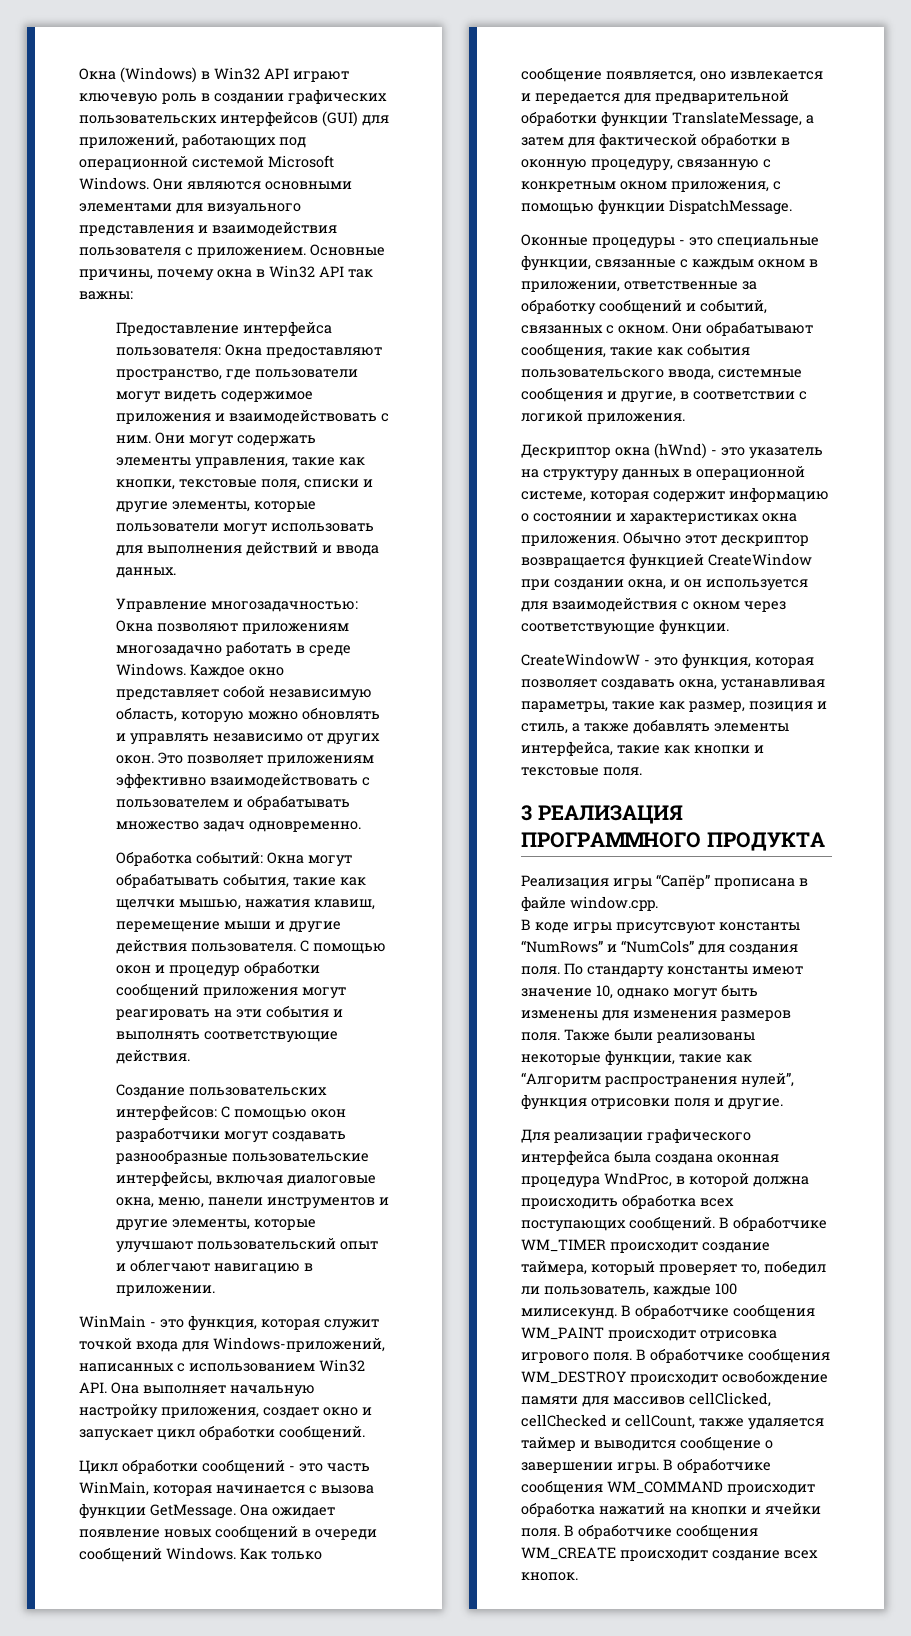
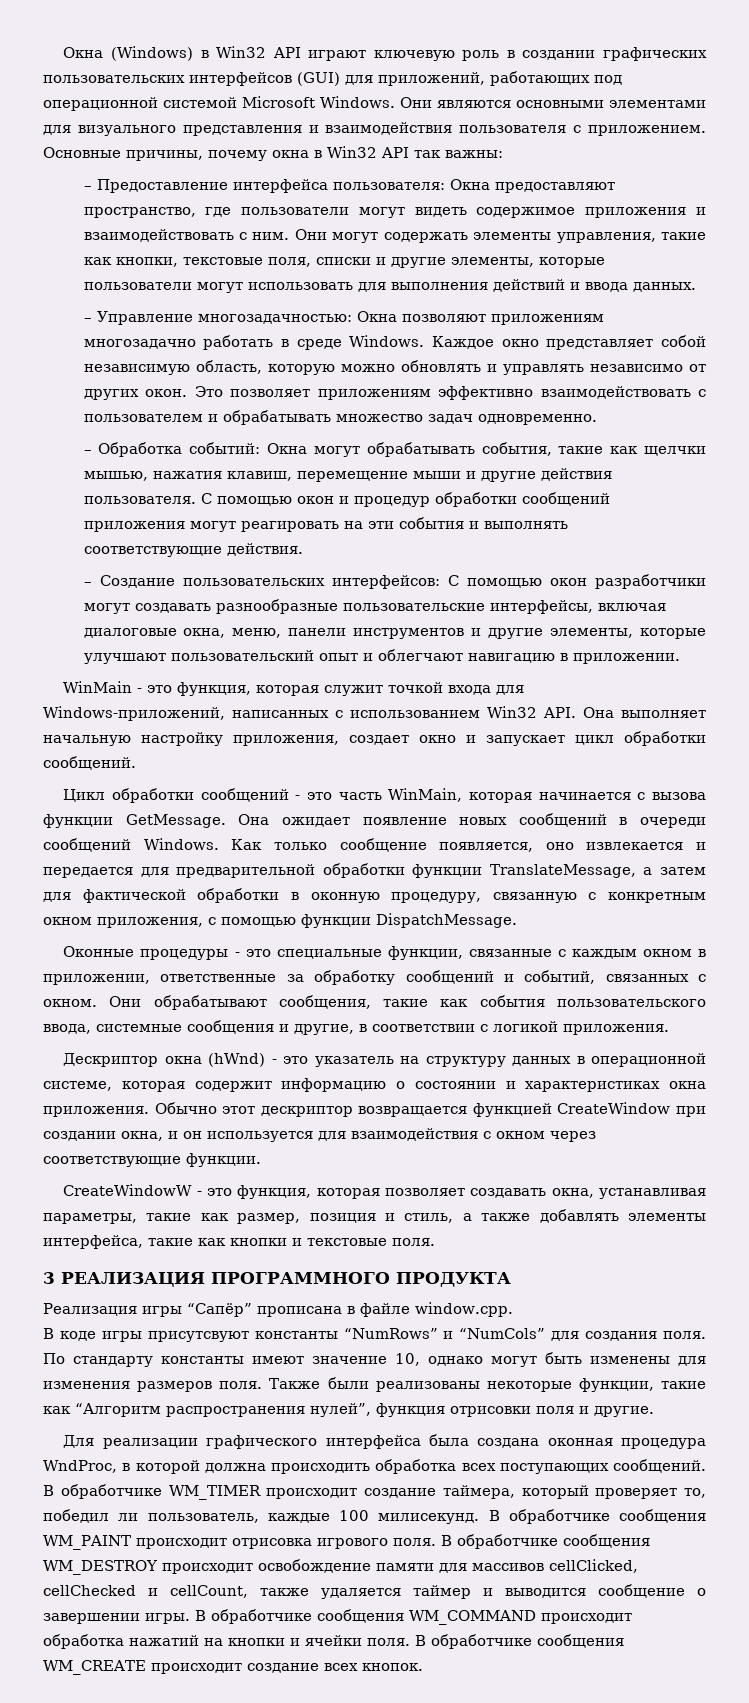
- Предоставление интерфейса пользователя: Окна предоставляют пространство, где пользователи могут видеть содержимое приложения и взаимодействовать с ним.
+ – Предоставление интерфейса пользователя: Окна предоставляют пространство, где пользователи могут видеть содержимое приложения и взаимодействовать с ним.
- Управление многозадачностью: Окна позволяют приложениям многозадачно работать в среде Windows.
+ – Управление многозадачностью: Окна позволяют приложениям многозадачно работать в среде Windows.
- Обработка событий: Окна могут обрабатывать события, такие как щелчки мышью, нажатия клавиш, перемещение мыши и другие действия пользователя.
+ – Обработка событий: Окна могут обрабатывать события, такие как щелчки мышью, нажатия клавиш, перемещение мыши и другие действия пользователя.
- Создание пользовательских интерфейсов: С помощью окон разработчики могут создавать разнообразные пользовательские интерфейсы, включая диалоговые окна, меню, панели инструментов и другие элементы, которые улучшают пользовательский опыт и облегчают навигацию в приложении.
+ – Создание пользовательских интерфейсов: С помощью окон разработчики могут создавать разнообразные пользовательские интерфейсы, включая диалоговые окна, меню, панели инструментов и другие элементы, которые улучшают пользовательский опыт и облегчают навигацию в приложении.

